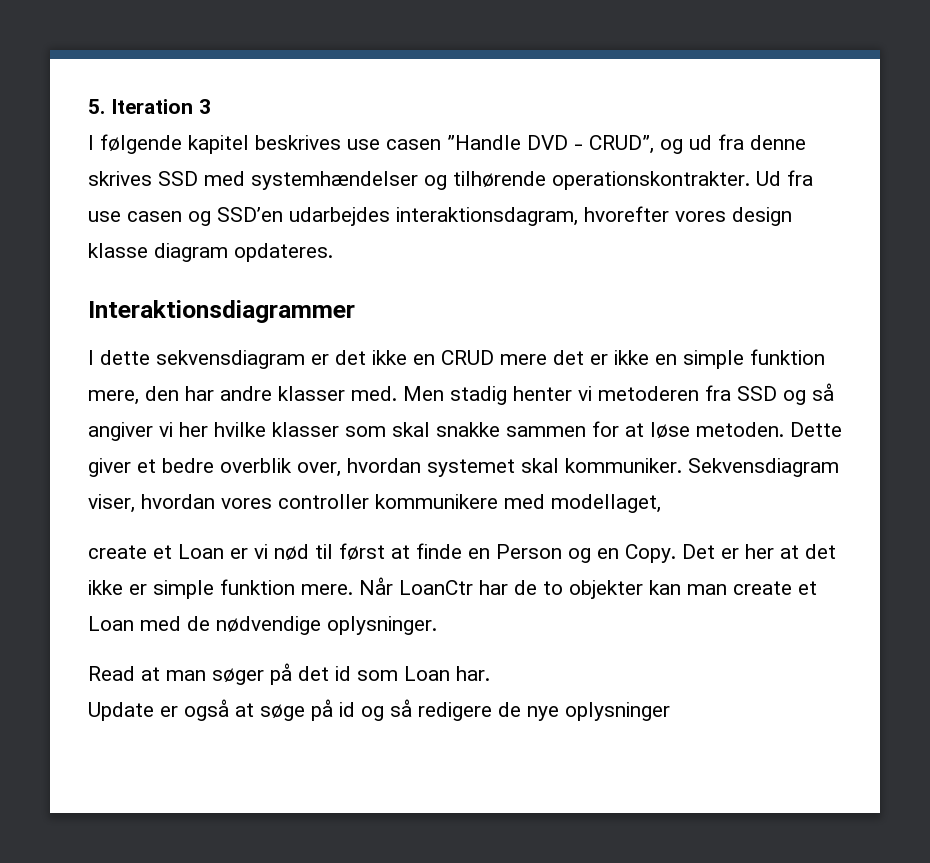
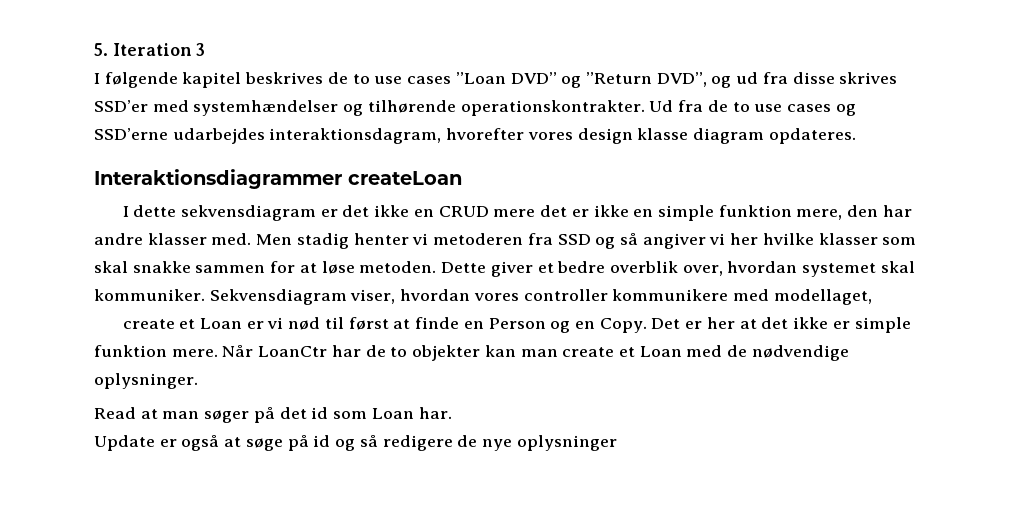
- I følgende kapitel beskrives use casen ”Handle DVD - CRUD”, og ud fra denne skrives SSD med systemhændelser og tilhørende operationskontrakter.
+ I følgende kapitel beskrives de to use cases ”Loan DVD” og ”Return DVD”, og ud fra disse skrives SSD’er med systemhændelser og tilhørende operationskontrakter.
- Ud fra use casen og SSD’en udarbejdes interaktionsdagram, hvorefter vores design klasse diagram opdateres.
+ Ud fra de to use cases og SSD’erne udarbejdes interaktionsdagram, hvorefter vores design klasse diagram opdateres.
- Interaktionsdiagrammer
+ Interaktionsdiagrammer createLoan

